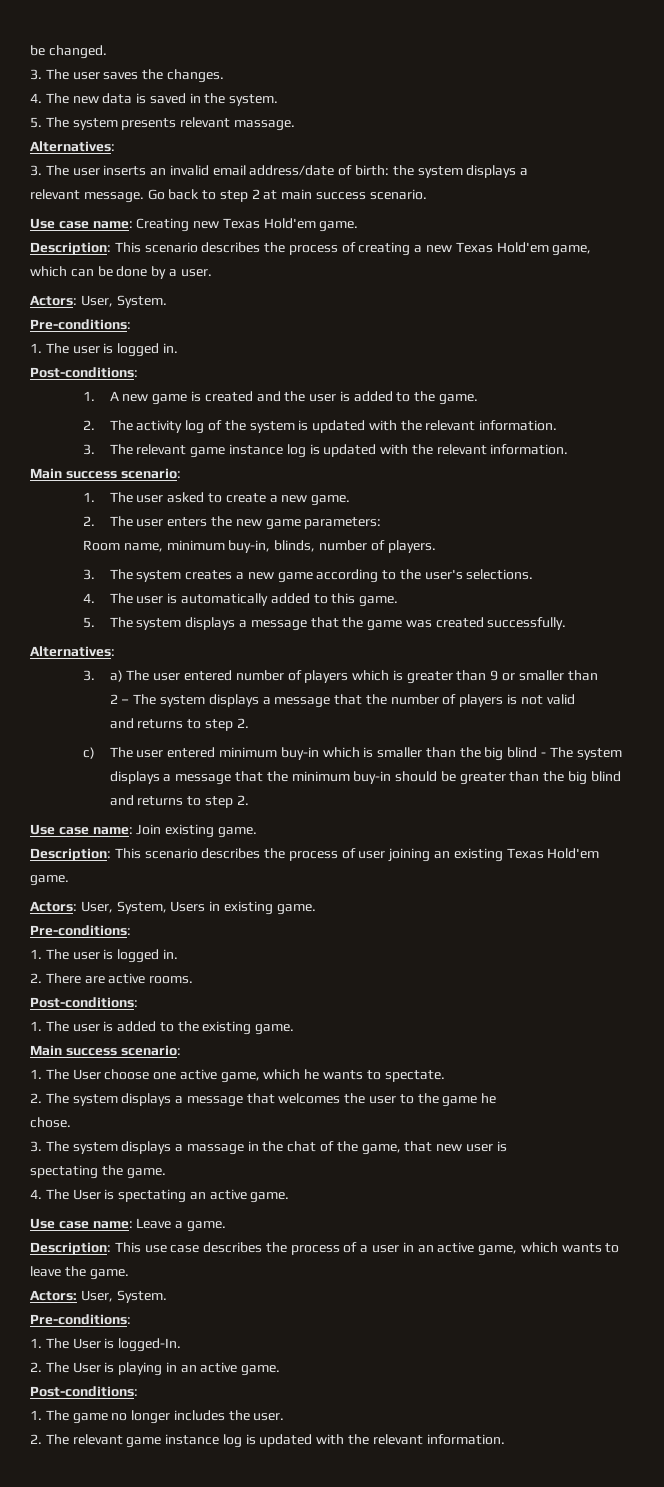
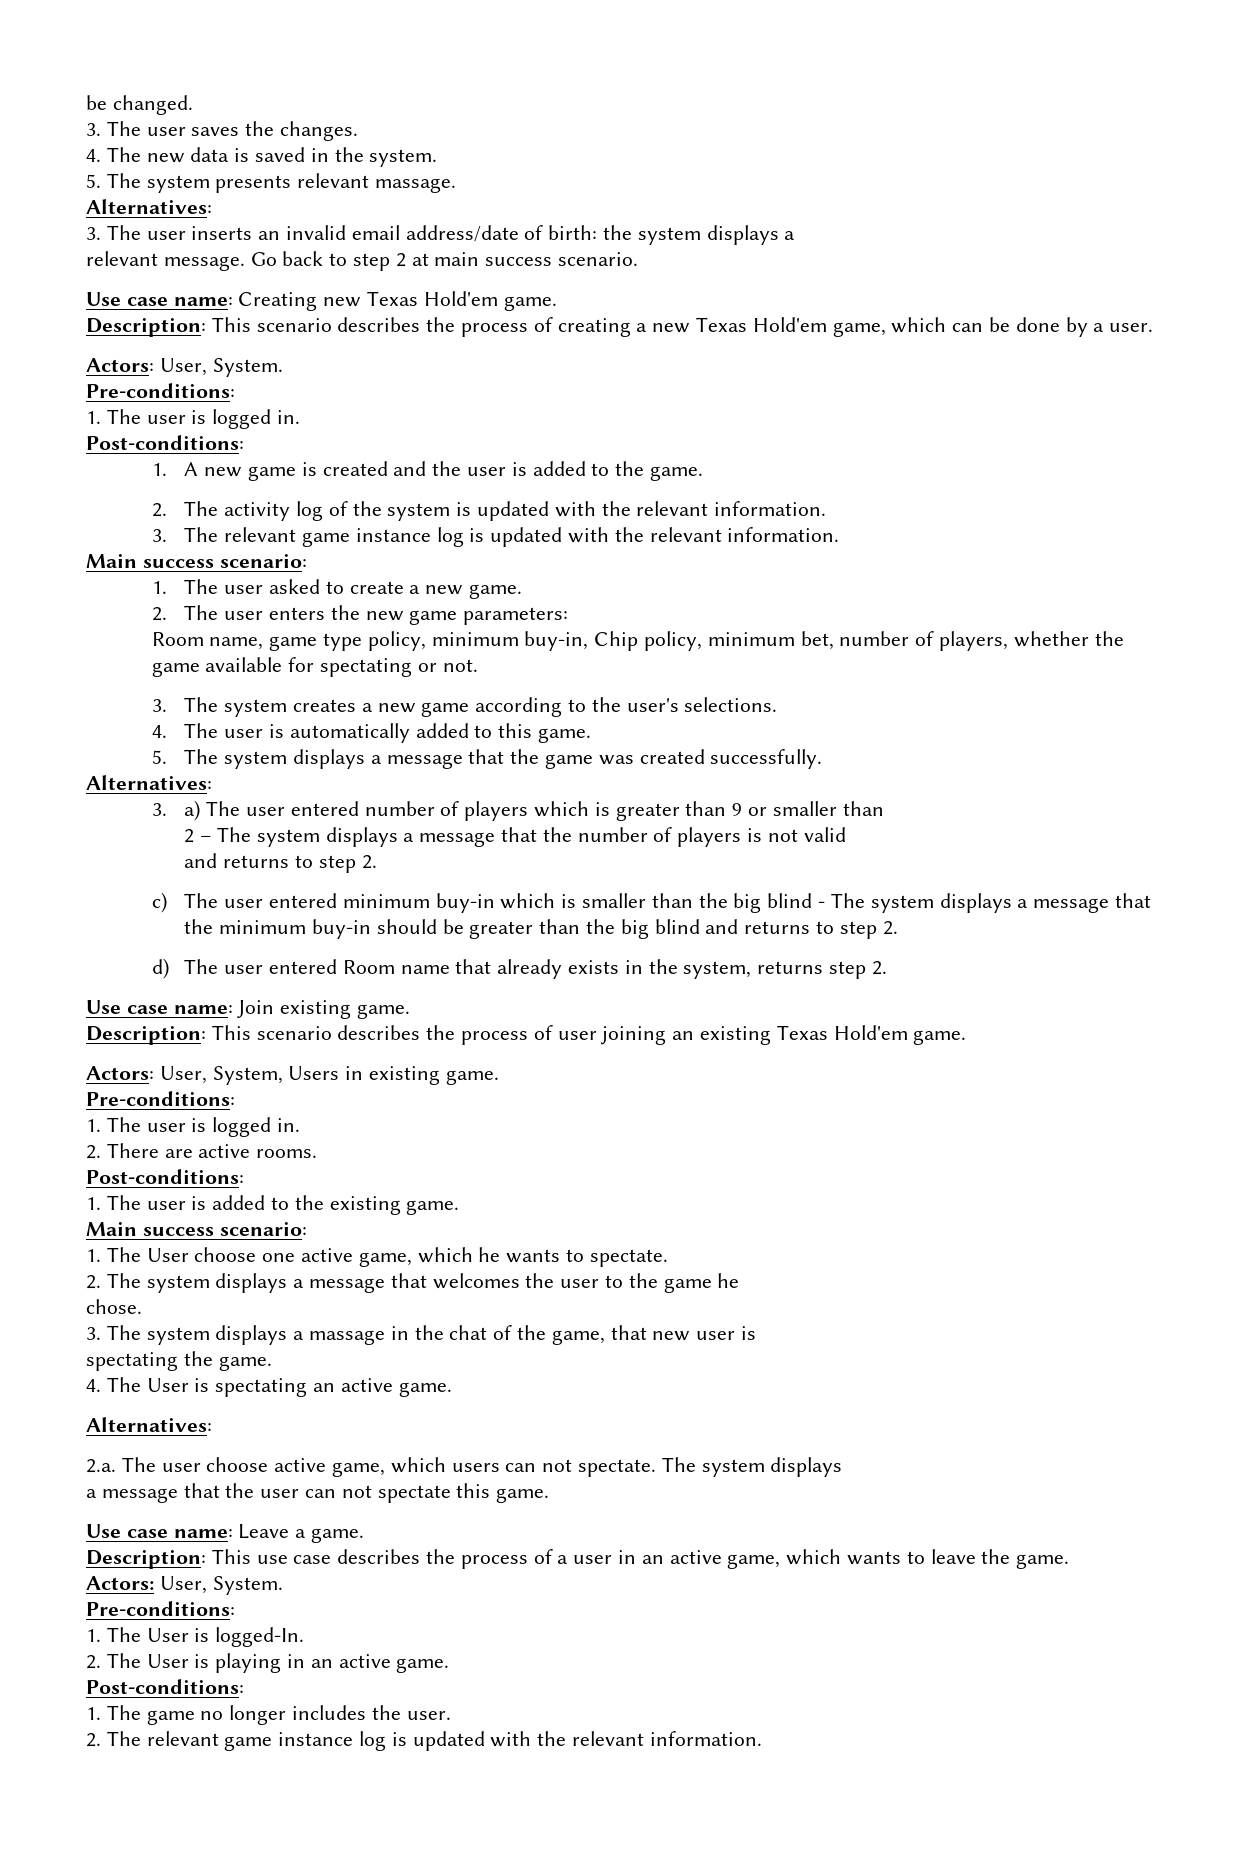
- Room name, minimum buy-in, blinds, number of players.
+ Room name, game type policy, minimum buy-in, Chip policy, minimum bet, number of players, whether the game available for spectating or not.
+ d) The user entered Room name that already exists in the system, returns step 2.
  4. The User is spectating an active game.
+ Alternatives:
+ 2.a. The user choose active game, which users can not spectate. The system displays
+ a message that the user can not spectate this game.

